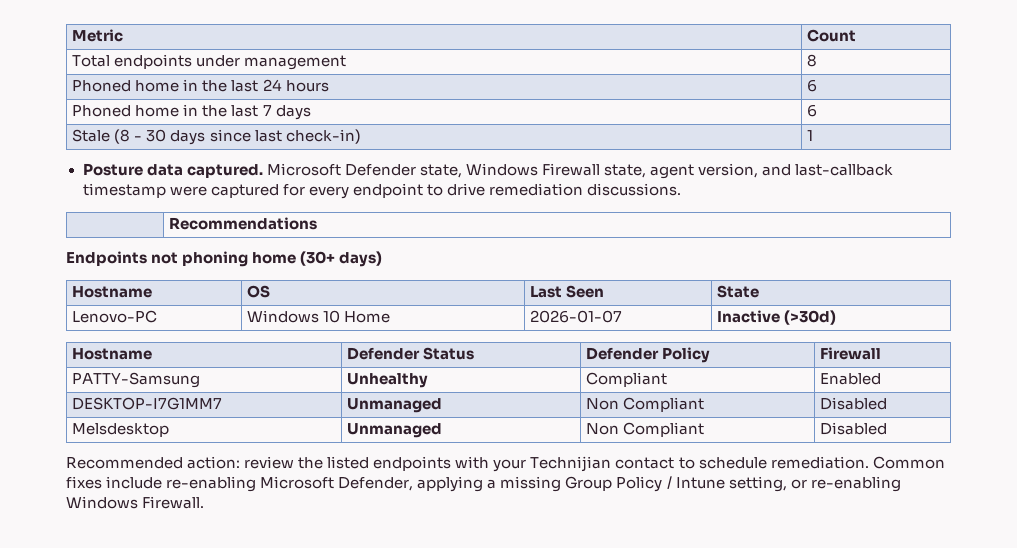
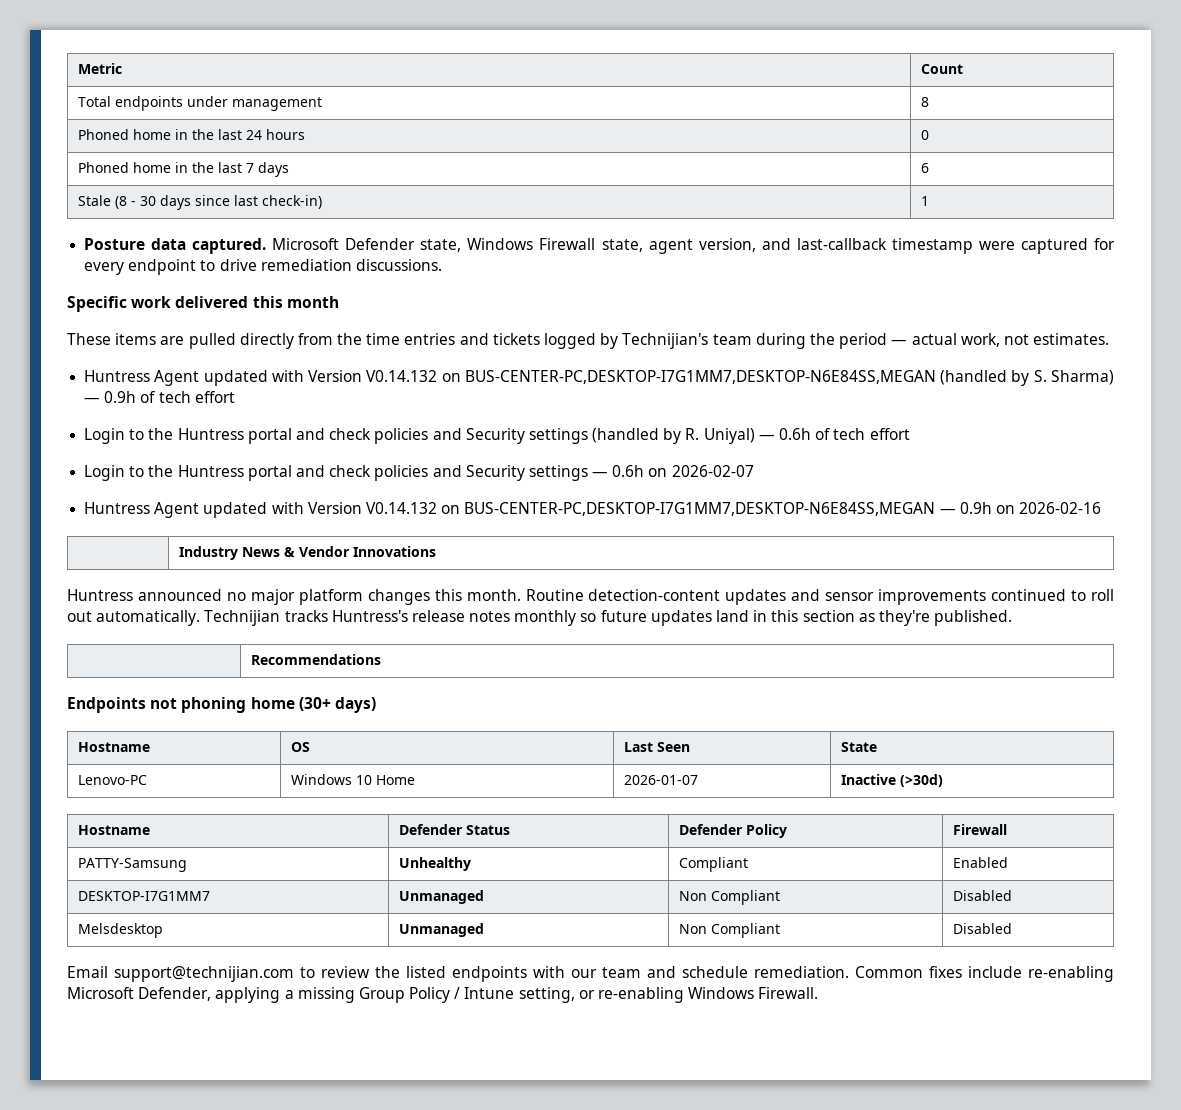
- Phoned home in the last 24 hours | 6
+ Phoned home in the last 24 hours | 0
+ Specific work delivered this month
+ These items are pulled directly from the time entries and tickets logged by Technijian's team during the period — actual work, not estimates.
+ Huntress Agent updated with Version V0.14.132 on BUS-CENTER-PC,DESKTOP-I7G1MM7,DESKTOP-N6E84SS,MEGAN (handled by S. Sharma) — 0.9h of tech effort
+ Login to the Huntress portal and check policies and Security settings (handled by R. Uniyal) — 0.6h of tech effort
+ Login to the Huntress portal and check policies and Security settings — 0.6h on 2026-02-07
+ Huntress Agent updated with Version V0.14.132 on BUS-CENTER-PC,DESKTOP-I7G1MM7,DESKTOP-N6E84SS,MEGAN — 0.9h on 2026-02-16
+ | Industry News & Vendor Innovations
+ Huntress announced no major platform changes this month. Routine detection-content updates and sensor improvements continued to roll out automatically. Technijian tracks Huntress's release notes monthly so future updates land in this section as they're published.
- Recommended action: review the listed endpoints with your Technijian contact to schedule remediation.
+ Email support@technijian.com to review the listed endpoints with our team and schedule remediation.

